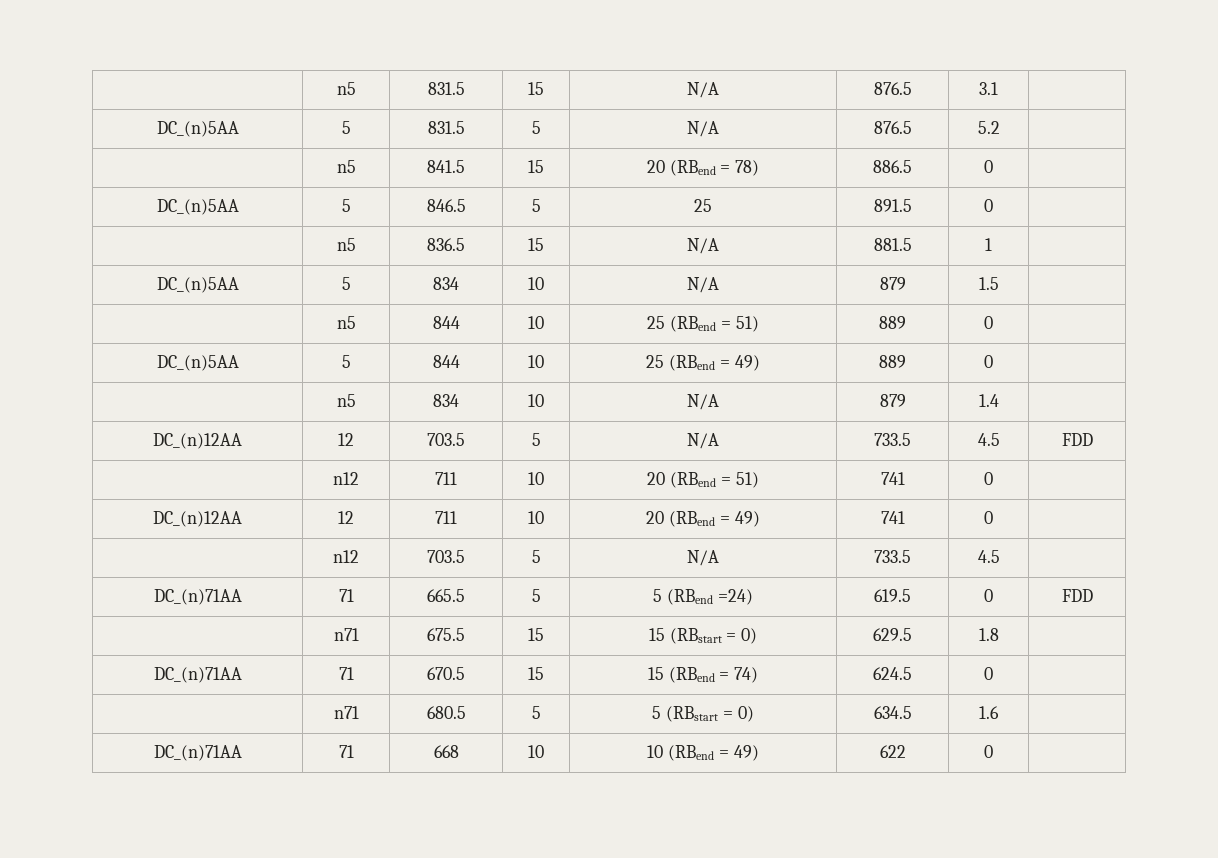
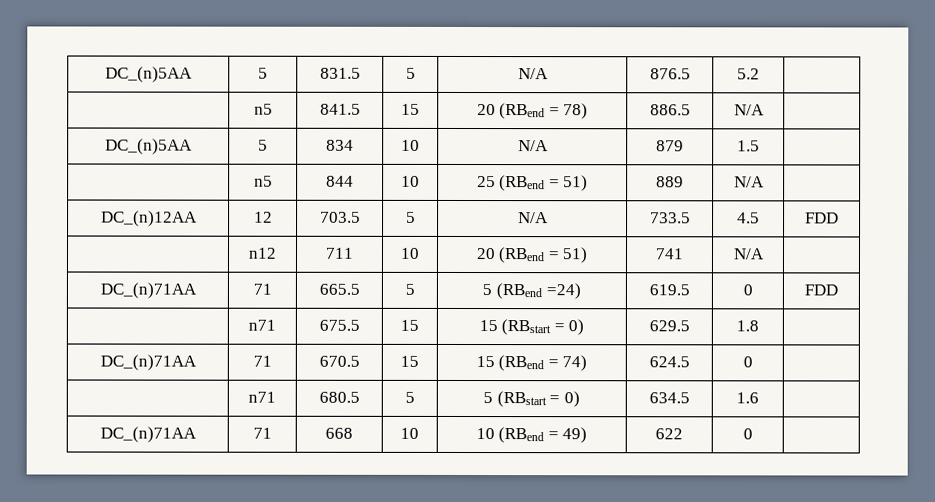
- | n5 | 831.5 | 15 | N/A | 876.5 | 3.1 |
- | n5 | 841.5 | 15 | 20 (RBend = 78) | 886.5 | 0 |
- DC_(n)5AA | 5 | 846.5 | 5 | 25 | 891.5 | 0 |
- | n5 | 836.5 | 15 | N/A | 881.5 | 1 |
+ | n5 | 841.5 | 15 | 20 (RBend = 78) | 886.5 | N/A |
- | n5 | 844 | 10 | 25 (RBend = 51) | 889 | 0 |
- DC_(n)5AA | 5 | 844 | 10 | 25 (RBend = 49) | 889 | 0 |
- | n5 | 834 | 10 | N/A | 879 | 1.4 |
+ | n5 | 844 | 10 | 25 (RBend = 51) | 889 | N/A |
- | n12 | 711 | 10 | 20 (RBend = 51) | 741 | 0 |
- DC_(n)12AA | 12 | 711 | 10 | 20 (RBend = 49) | 741 | 0 |
- | n12 | 703.5 | 5 | N/A | 733.5 | 4.5 |
+ | n12 | 711 | 10 | 20 (RBend = 51) | 741 | N/A |

